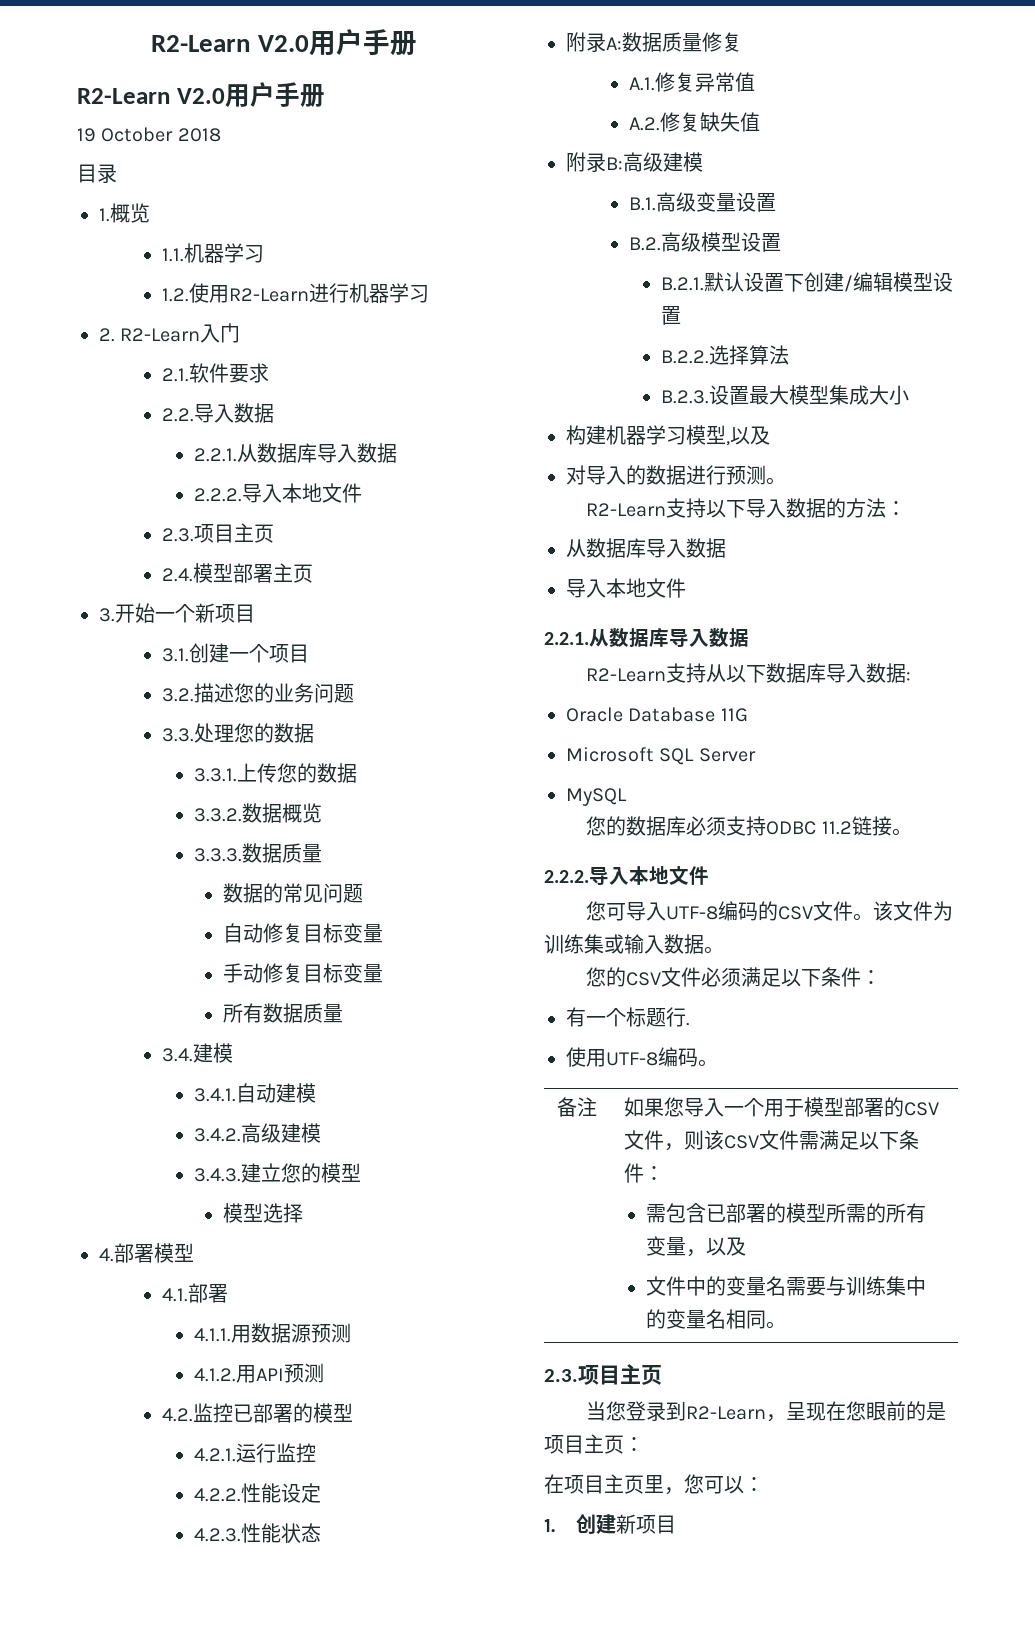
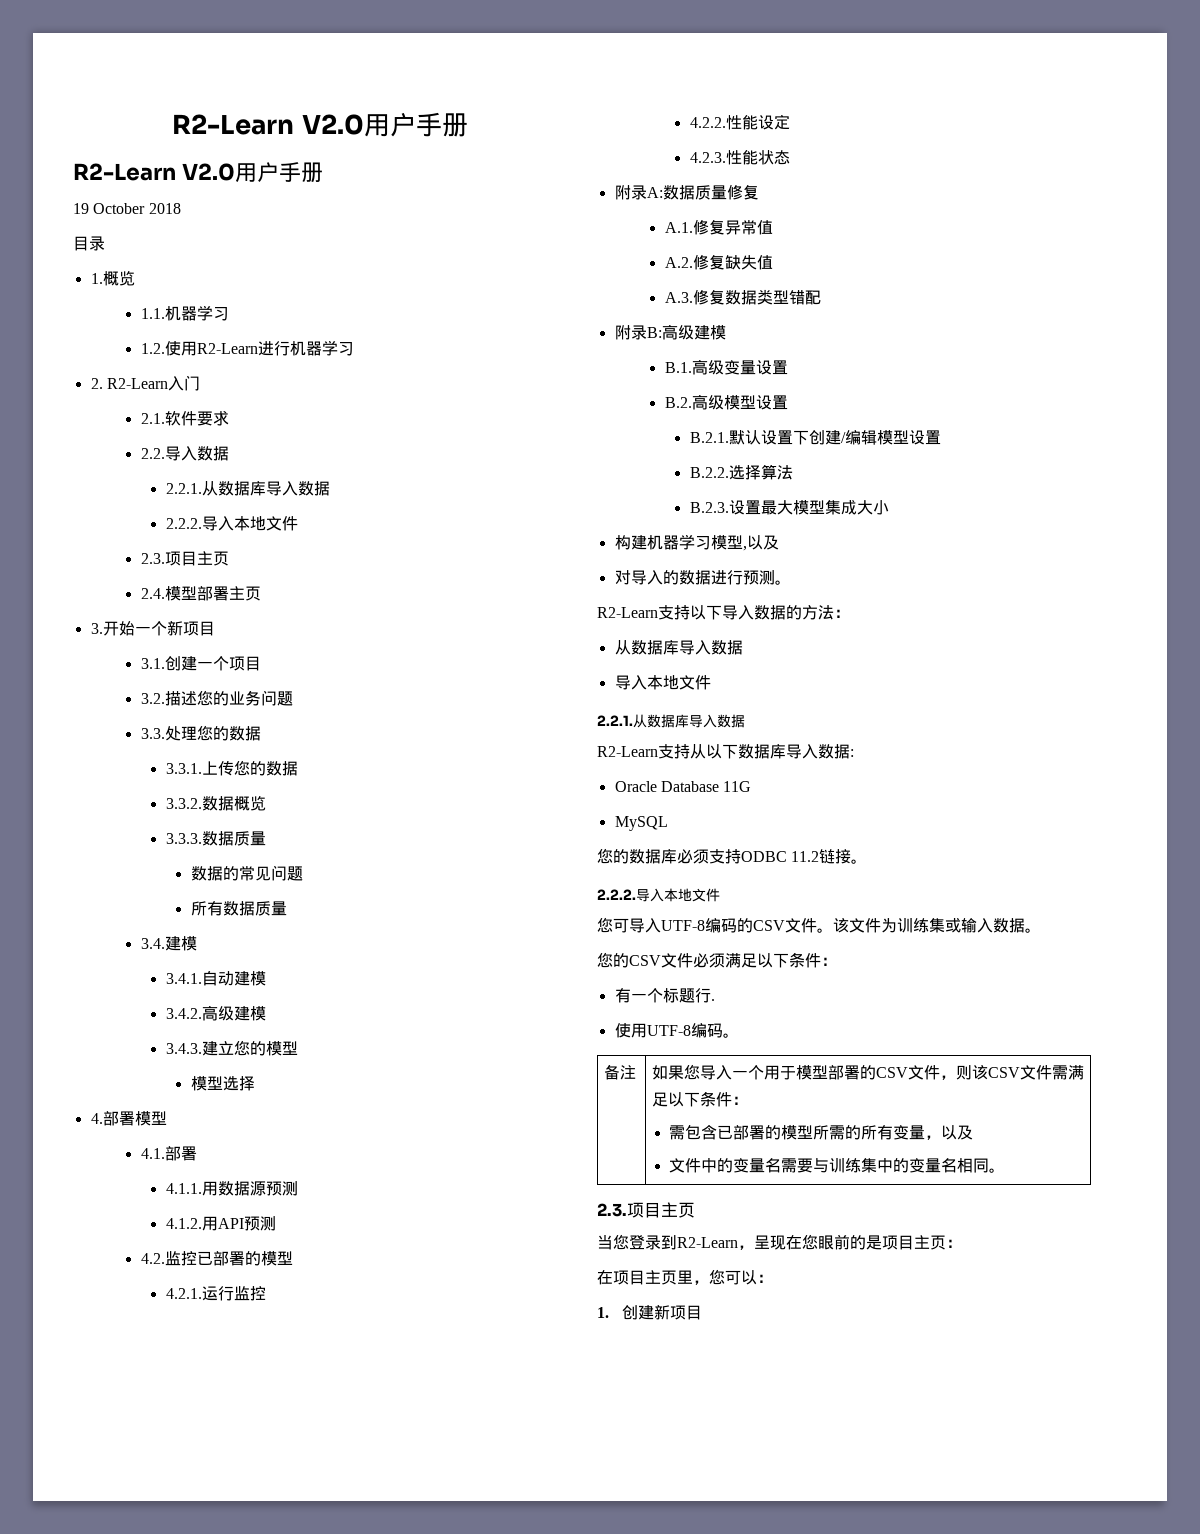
- 自动修复目标变量
- 手动修复目标变量
+ A.3.修复数据类型错配
- Microsoft SQL Server

